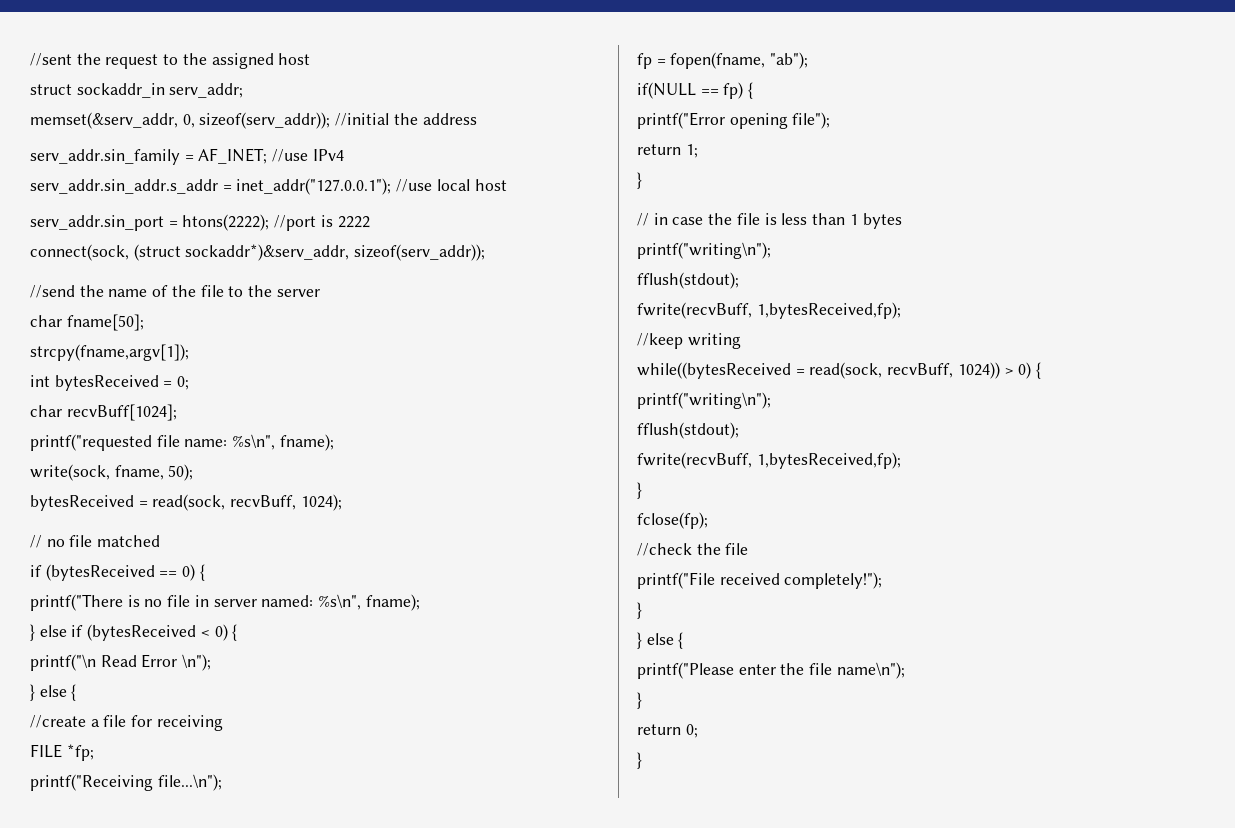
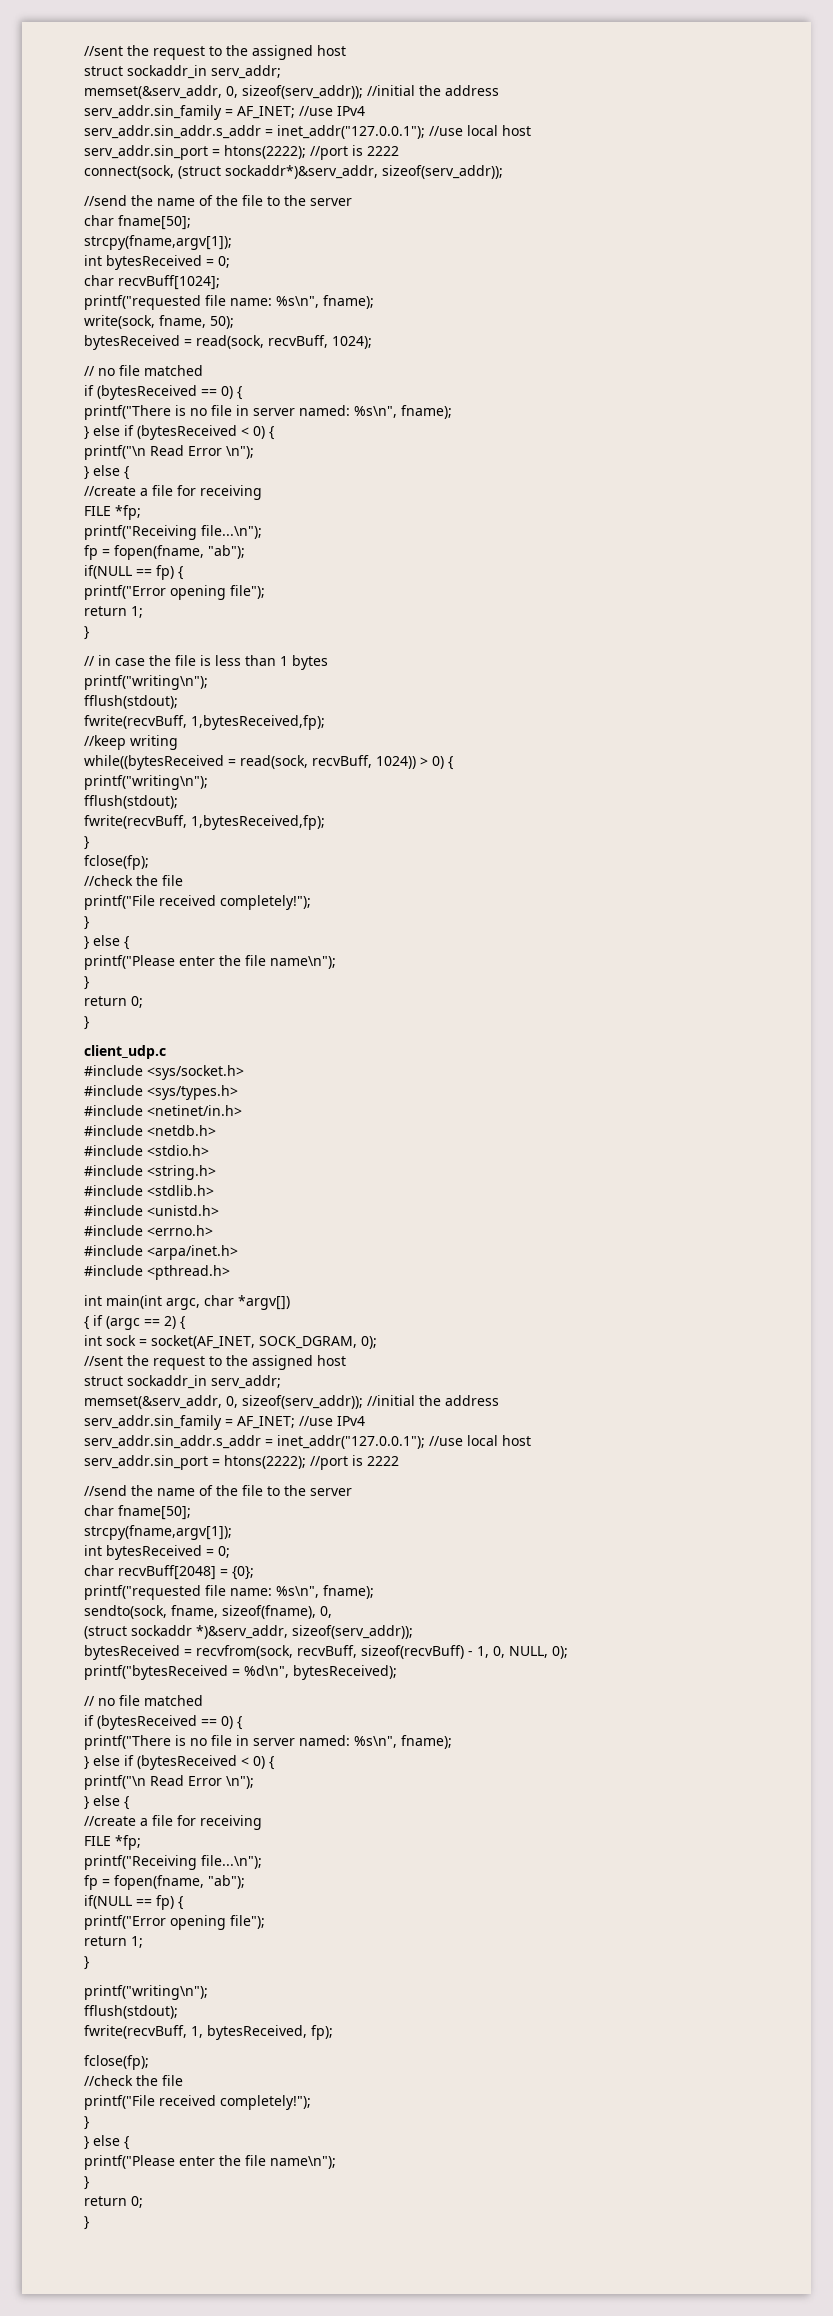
+ client_udp.c
+ #include <sys/socket.h>
+ #include <sys/types.h>
+ #include <netinet/in.h>
+ #include <netdb.h>
+ #include <stdio.h>
+ #include <string.h>
+ #include <stdlib.h>
+ #include <unistd.h>
+ #include <errno.h>
+ #include <arpa/inet.h>
+ #include <pthread.h>
+ int main(int argc, char *argv[])
+ { if (argc == 2) {
+ int sock = socket(AF_INET, SOCK_DGRAM, 0);
+ //sent the request to the assigned host
+ struct sockaddr_in serv_addr;
+ memset(&serv_addr, 0, sizeof(serv_addr)); //initial the address
+ serv_addr.sin_family = AF_INET; //use IPv4
+ serv_addr.sin_addr.s_addr = inet_addr("127.0.0.1"); //use local host
+ serv_addr.sin_port = htons(2222); //port is 2222
+ //send the name of the file to the server
+ char fname[50];
+ strcpy(fname,argv[1]);
+ int bytesReceived = 0;
+ char recvBuff[2048] = {0};
+ printf("requested file name: %s\n", fname);
+ sendto(sock, fname, sizeof(fname), 0,
+ (struct sockaddr *)&serv_addr, sizeof(serv_addr));
+ bytesReceived = recvfrom(sock, recvBuff, sizeof(recvBuff) - 1, 0, NULL, 0);
+ printf("bytesReceived = %d\n", bytesReceived);
+ // no file matched
+ if (bytesReceived == 0) {
+ printf("There is no file in server named: %s\n", fname);
+ } else if (bytesReceived < 0) {
+ printf("\n Read Error \n");
+ } else {
+ //create a file for receiving
+ FILE *fp;
+ printf("Receiving file...\n");
+ fp = fopen(fname, "ab");
+ if(NULL == fp) {
+ printf("Error opening file");
+ return 1;
+ }
+ printf("writing\n");
+ fflush(stdout);
+ fwrite(recvBuff, 1, bytesReceived, fp);
+ fclose(fp);
+ //check the file
+ printf("File received completely!");
+ }
+ } else {
+ printf("Please enter the file name\n");
+ }
+ return 0;
+ }

